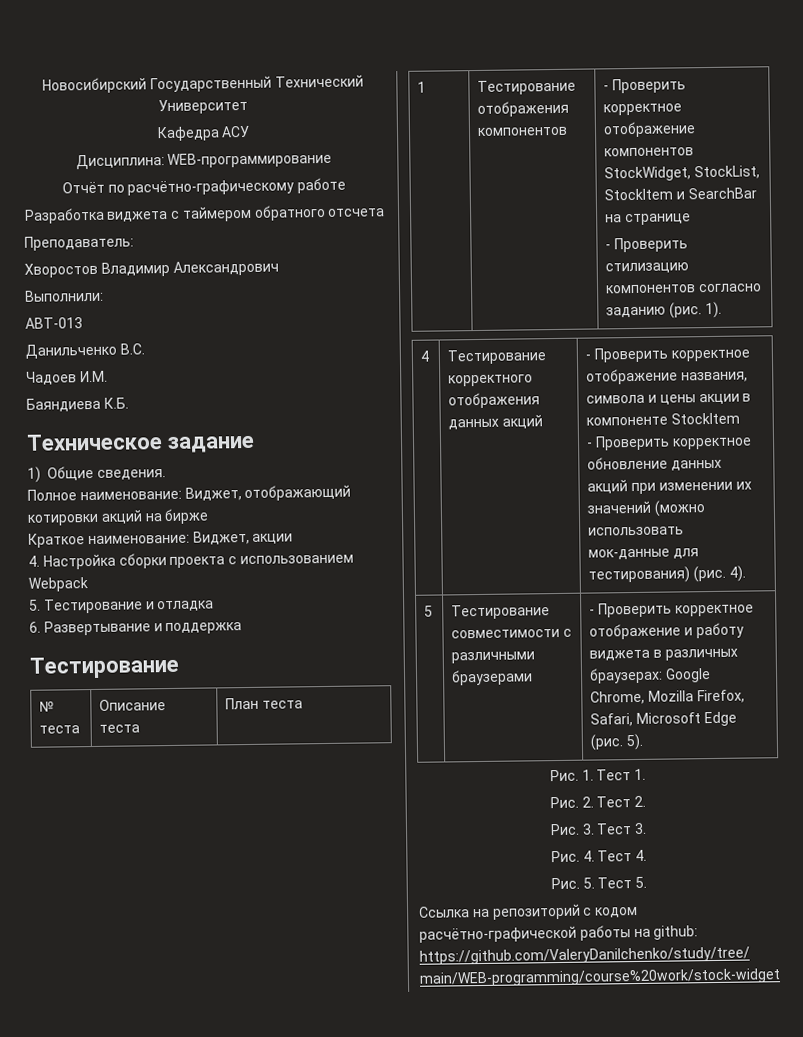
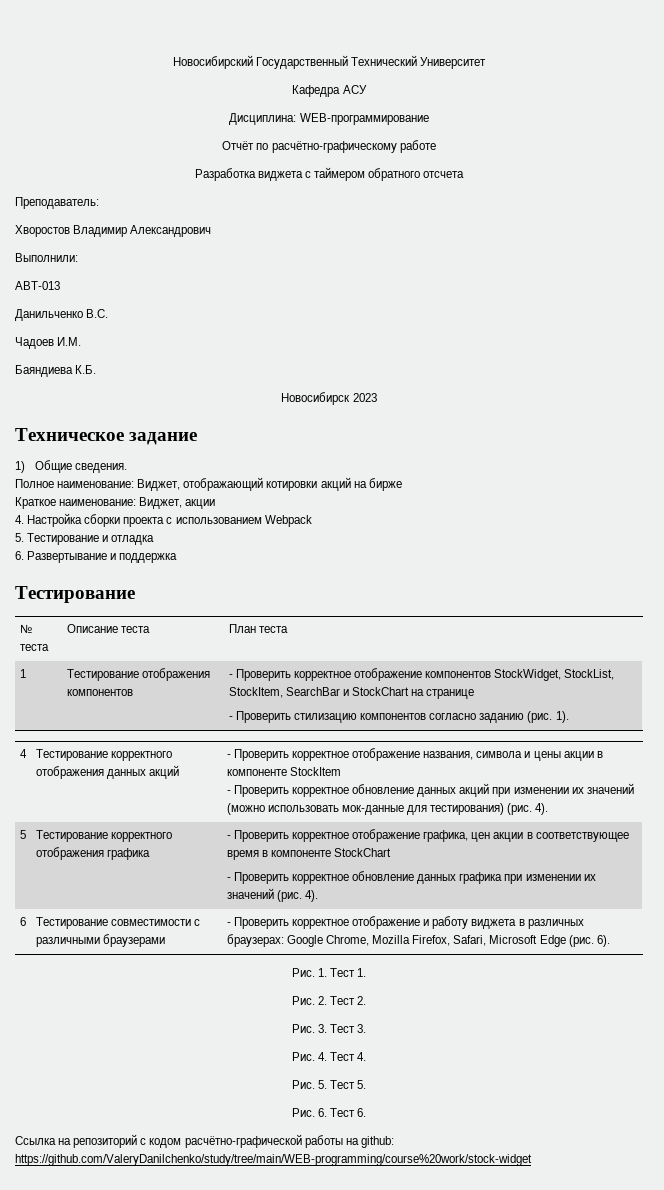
+ Новосибирск 2023
- 1 | Тестирование отображения компонентов | - Проверить корректное отображение компонентов StockWidget, StockList, StockItem и SearchBar на странице
+ 1 | Тестирование отображения компонентов | - Проверить корректное отображение компонентов StockWidget, StockList, StockItem, SearchBar и StockChart на странице
- 5 | Тестирование совместимости с различными браузерами | - Проверить корректное отображение и работу виджета в различных браузерах: Google Chrome, Mozilla Firefox, Safari, Microsoft Edge (рис. 5).
+ 5 | Тестирование корректного отображения графика | - Проверить корректное отображение графика, цен акции в соответствующее время в компоненте StockChart
+ - Проверить корректное обновление данных графика при изменении их значений (рис. 4).
+ 6 | Тестирование совместимости с различными браузерами | - Проверить корректное отображение и работу виджета в различных браузерах: Google Chrome, Mozilla Firefox, Safari, Microsoft Edge (рис. 6).
+ Рис. 6. Тест 6.

